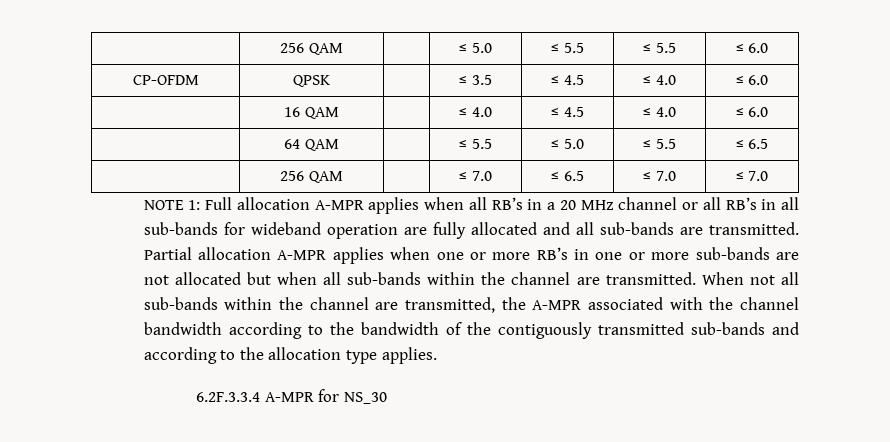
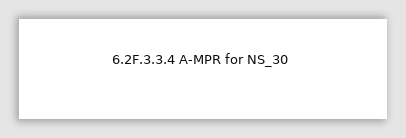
- | 256 QAM | | ≤ 5.0 | ≤ 5.5 | ≤ 5.5 | ≤ 6.0
- CP-OFDM | QPSK | | ≤ 3.5 | ≤ 4.5 | ≤ 4.0 | ≤ 6.0
- | 16 QAM | | ≤ 4.0 | ≤ 4.5 | ≤ 4.0 | ≤ 6.0
- | 64 QAM | | ≤ 5.5 | ≤ 5.0 | ≤ 5.5 | ≤ 6.5
- | 256 QAM | | ≤ 7.0 | ≤ 6.5 | ≤ 7.0 | ≤ 7.0
- NOTE 1: Full allocation A-MPR applies when all RB’s in a 20 MHz channel or all RB’s in all sub-bands for wideband operation are fully allocated and all sub-bands are transmitted. Partial allocation A-MPR applies when one or more RB’s in one or more sub-bands are not allocated but when all sub-bands within the channel are transmitted. When not all sub-bands within the channel are transmitted, the A-MPR associated with the channel bandwidth according to the bandwidth of the contiguously transmitted sub-bands and according to the allocation type applies.

